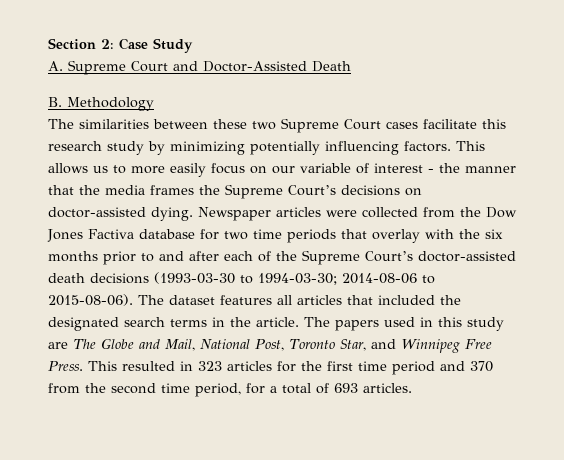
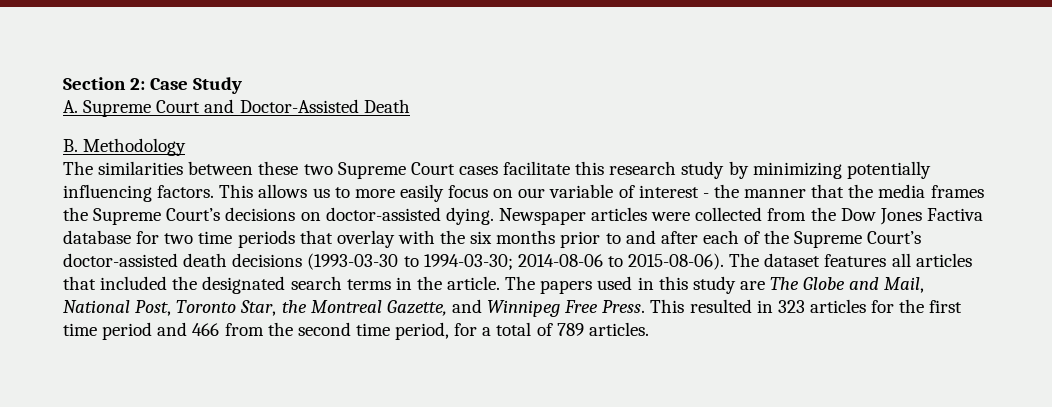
- The papers used in this study are The Globe and Mail, National Post, Toronto Star, and Winnipeg Free Press.
+ The papers used in this study are The Globe and Mail, National Post, Toronto Star, the Montreal Gazette, and Winnipeg Free Press.
- This resulted in 323 articles for the first time period and 370 from the second time period, for a total of 693 articles.
+ This resulted in 323 articles for the first time period and 466 from the second time period, for a total of 789 articles.

